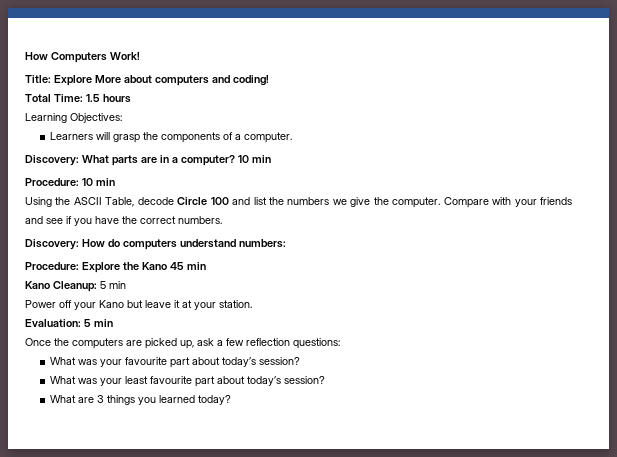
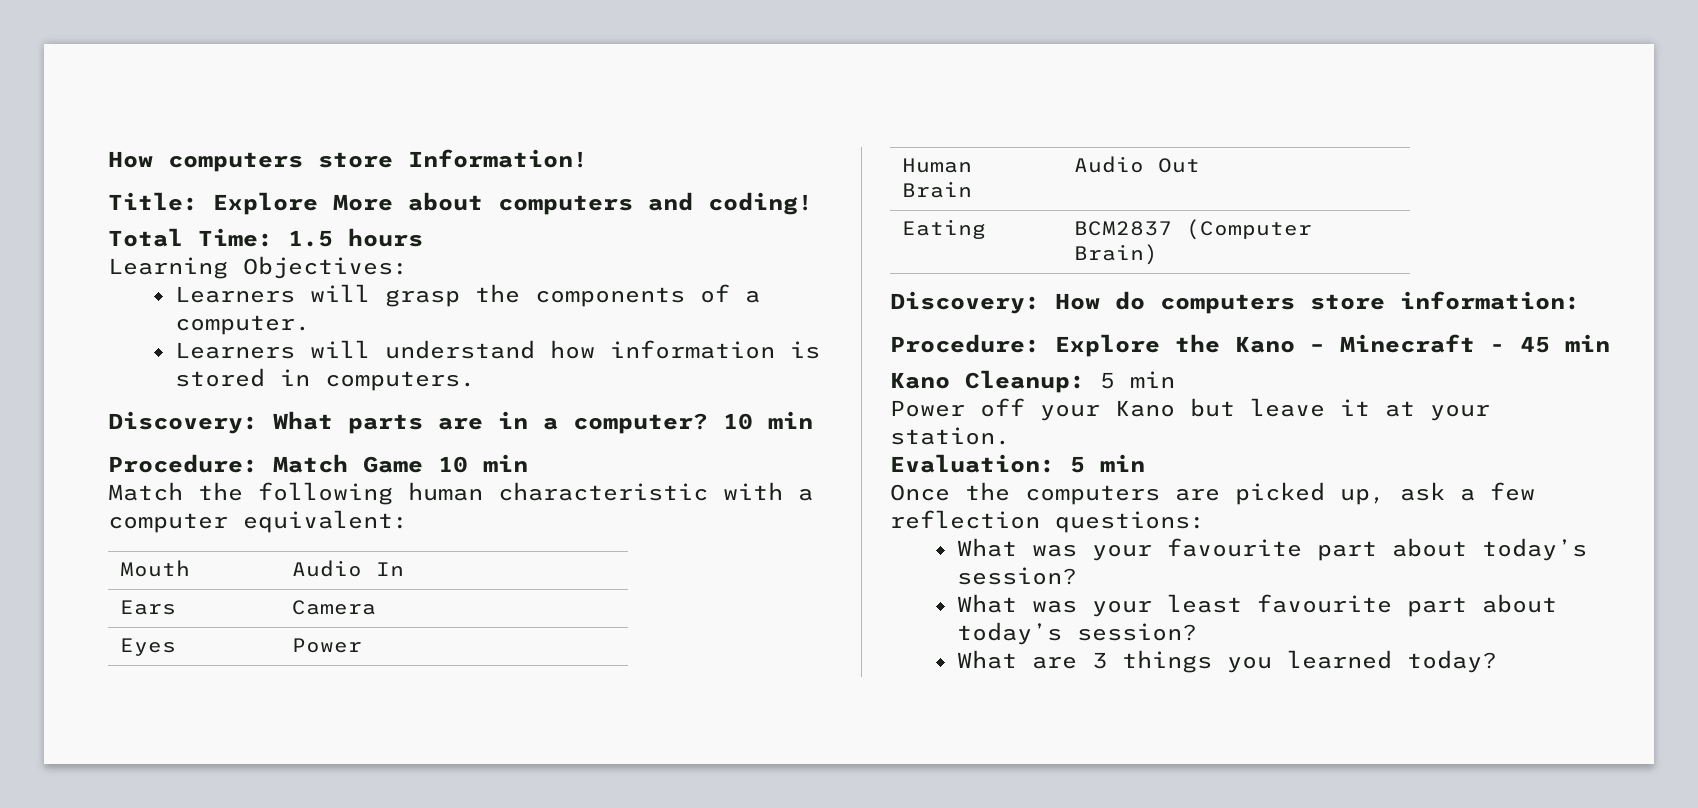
- How Computers Work!
+ How computers store Information!
+ Learners will understand how information is stored in computers.
- Procedure: 10 min
- Using the ASCII Table, decode Circle 100 and list the numbers we give the computer. Compare with your friends and see if you have the correct numbers.
+ Procedure: Match Game 10 min
+ Match the following human characteristic with a computer equivalent:
+ Mouth | Audio In
+ Ears | Camera
+ Eyes | Power
+ Human Brain | Audio Out
+ Eating | BCM2837 (Computer Brain)
- Discovery: How do computers understand numbers:
+ Discovery: How do computers store information:
- Procedure: Explore the Kano 45 min
+ Procedure: Explore the Kano – Minecraft - 45 min

